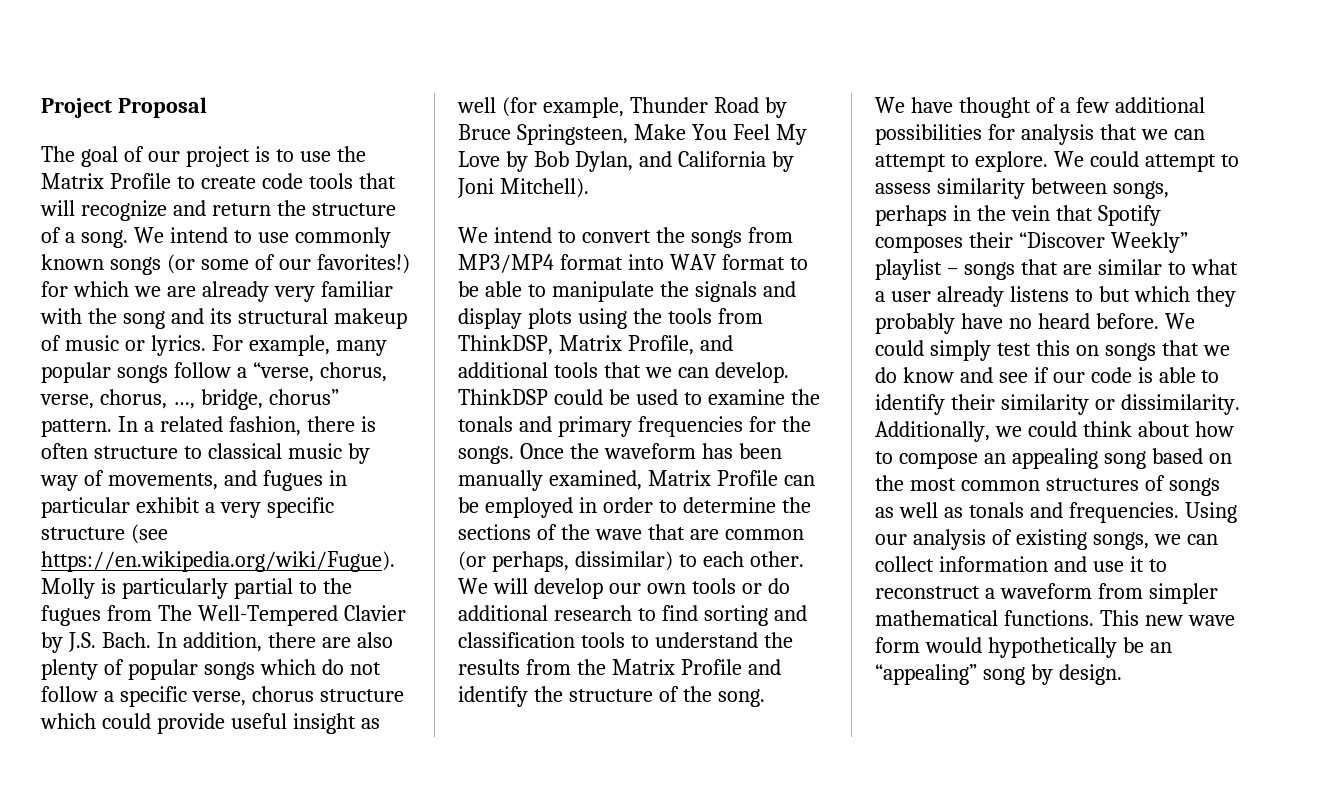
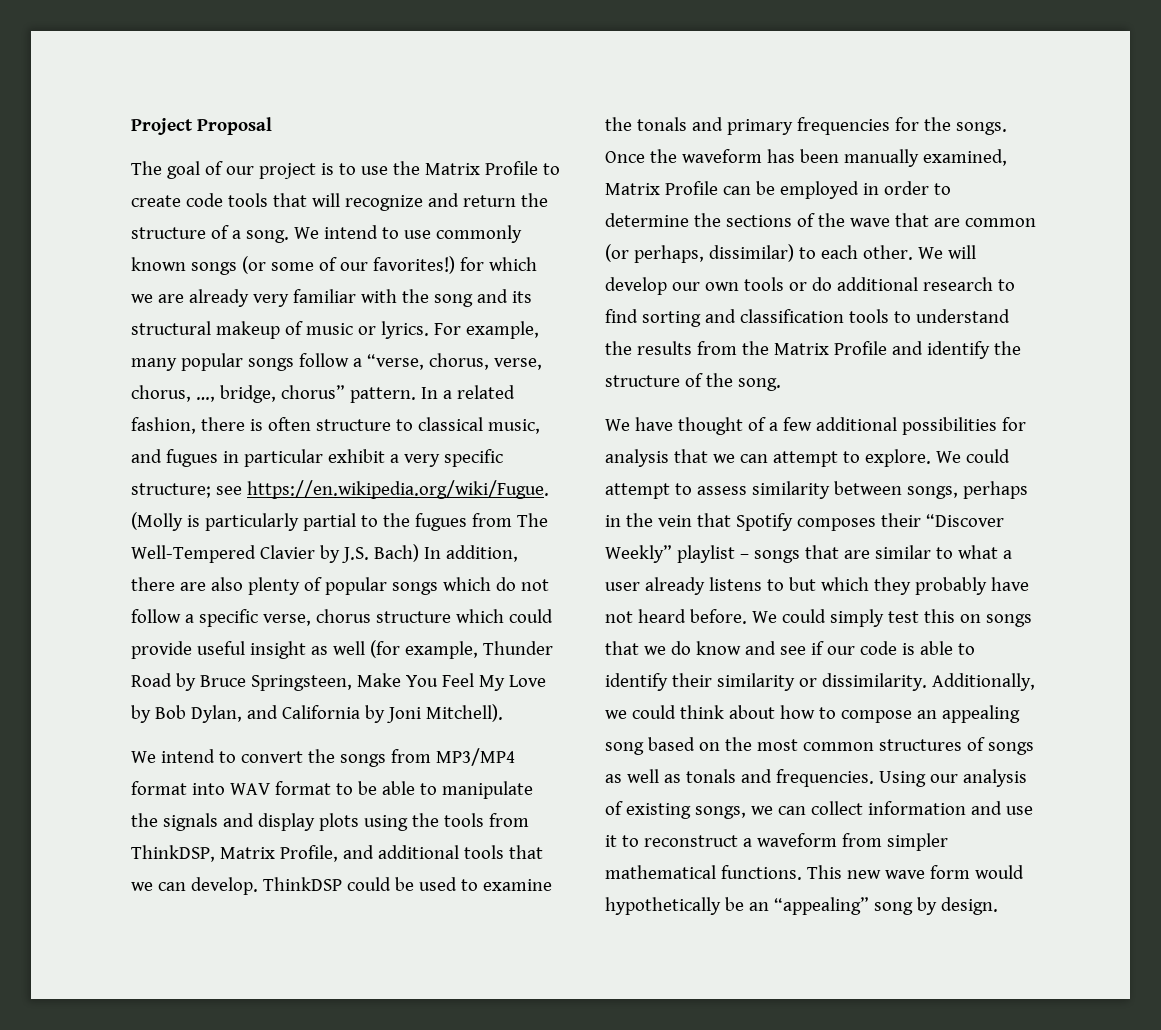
- In a related fashion, there is often structure to classical music by way of movements, and fugues in particular exhibit a very specific structure (see https://en.wikipedia.org/wiki/Fugue). Molly is particularly partial to the fugues from The Well-Tempered Clavier by J.S. Bach. In addition, there are also plenty of popular songs which do not follow a specific verse, chorus structure which could provide useful insight as well (for example, Thunder Road by Bruce Springsteen, Make You Feel My Love by Bob Dylan, and California by Joni Mitchell).
+ In a related fashion, there is often structure to classical music, and fugues in particular exhibit a very specific structure; see https://en.wikipedia.org/wiki/Fugue. (Molly is particularly partial to the fugues from The Well-Tempered Clavier by J.S. Bach) In addition, there are also plenty of popular songs which do not follow a specific verse, chorus structure which could provide useful insight as well (for example, Thunder Road by Bruce Springsteen, Make You Feel My Love by Bob Dylan, and California by Joni Mitchell).
- We could attempt to assess similarity between songs, perhaps in the vein that Spotify composes their “Discover Weekly” playlist – songs that are similar to what a user already listens to but which they probably have no heard before.
+ We could attempt to assess similarity between songs, perhaps in the vein that Spotify composes their “Discover Weekly” playlist – songs that are similar to what a user already listens to but which they probably have not heard before.

